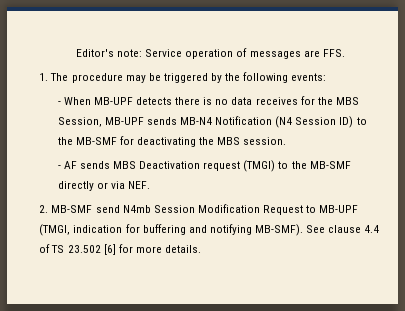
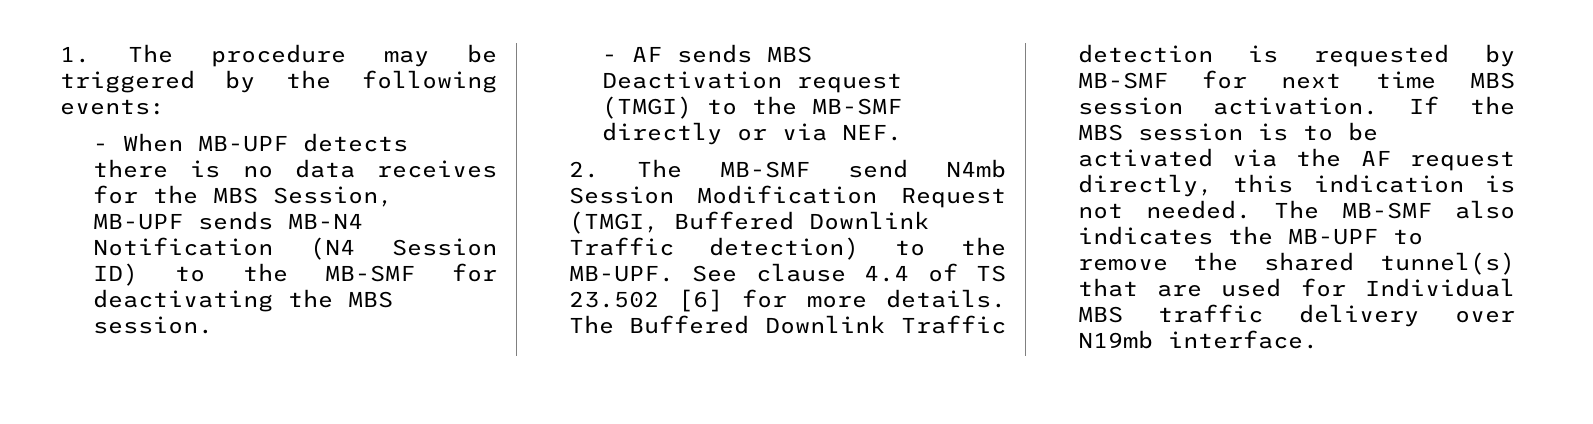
- Editor's note: Service operation of messages are FFS.
- 2. MB-SMF send N4mb Session Modification Request to MB-UPF (TMGI, indication for buffering and notifying MB-SMF).
+ 2. The MB-SMF send N4mb Session Modification Request (TMGI, Buffered Downlink Traffic detection) to the MB-UPF.
+ The Buffered Downlink Traffic detection is requested by MB-SMF for next time MBS session activation. If the MBS session is to be activated via the AF request directly, this indication is not needed. The MB-SMF also indicates the MB-UPF to remove the shared tunnel(s) that are used for Individual MBS traffic delivery over N19mb interface.

